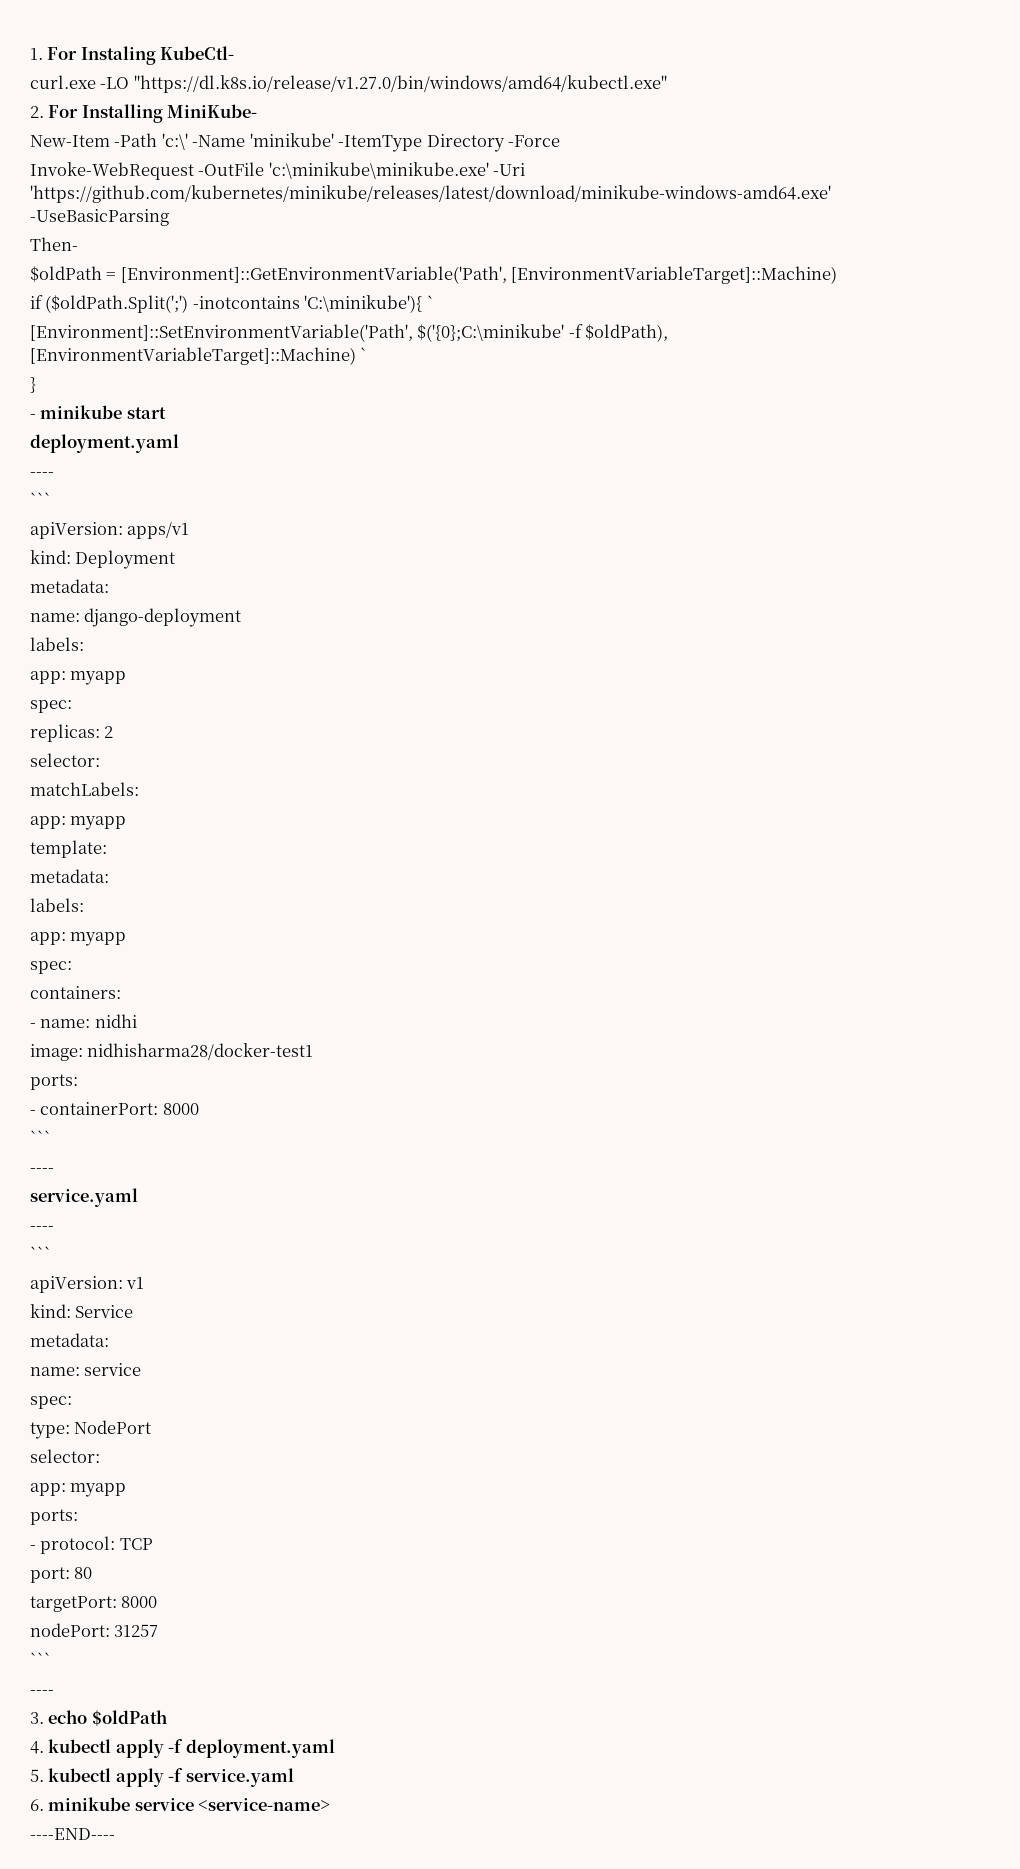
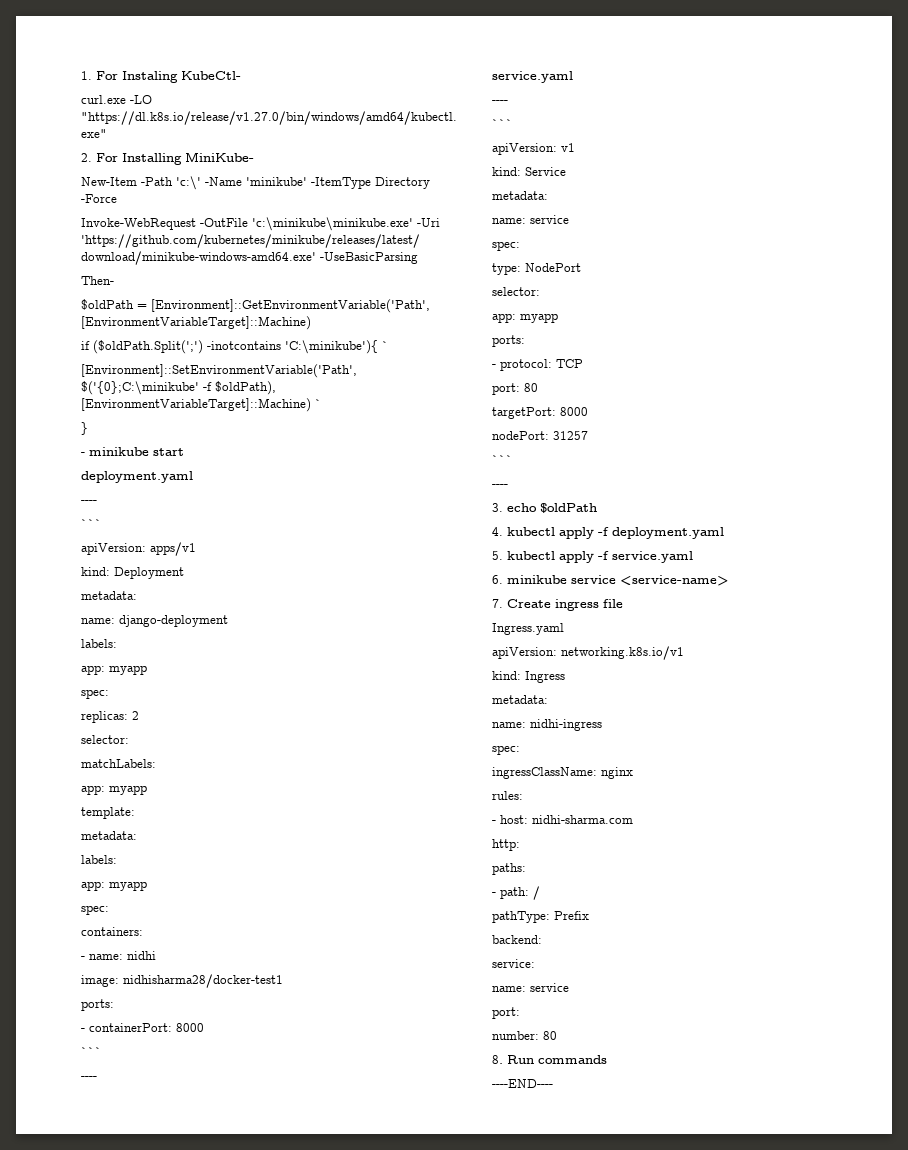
+ 7. Create ingress file
+ Ingress.yaml
+ apiVersion: networking.k8s.io/v1
+ kind: Ingress
+ metadata:
+ name: nidhi-ingress
+ spec:
+ ingressClassName: nginx
+ rules:
+ - host: nidhi-sharma.com
+ http:
+ paths:
+ - path: /
+ pathType: Prefix
+ backend:
+ service:
+ name: service
+ port:
+ number: 80
+ 8. Run commands

